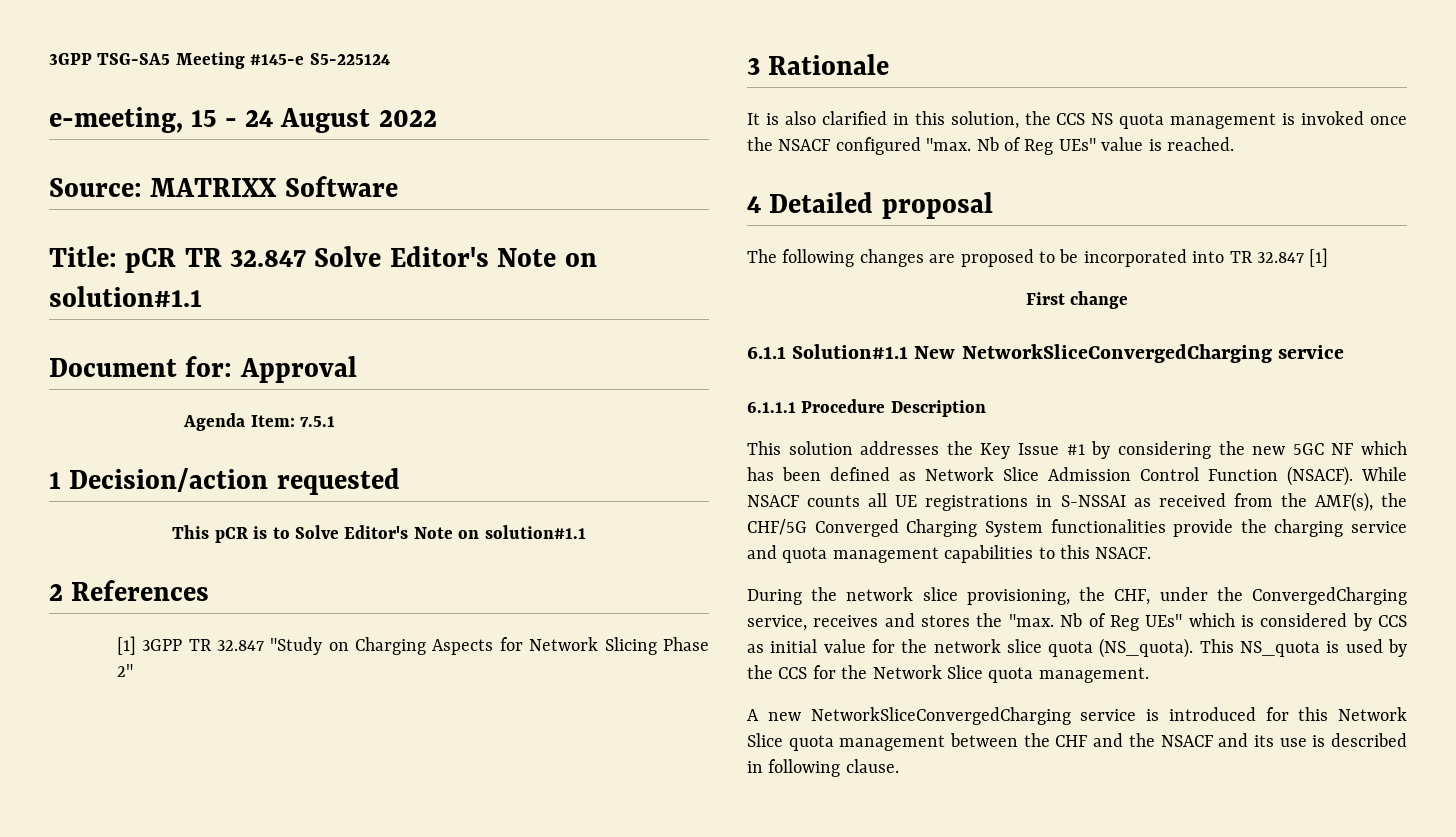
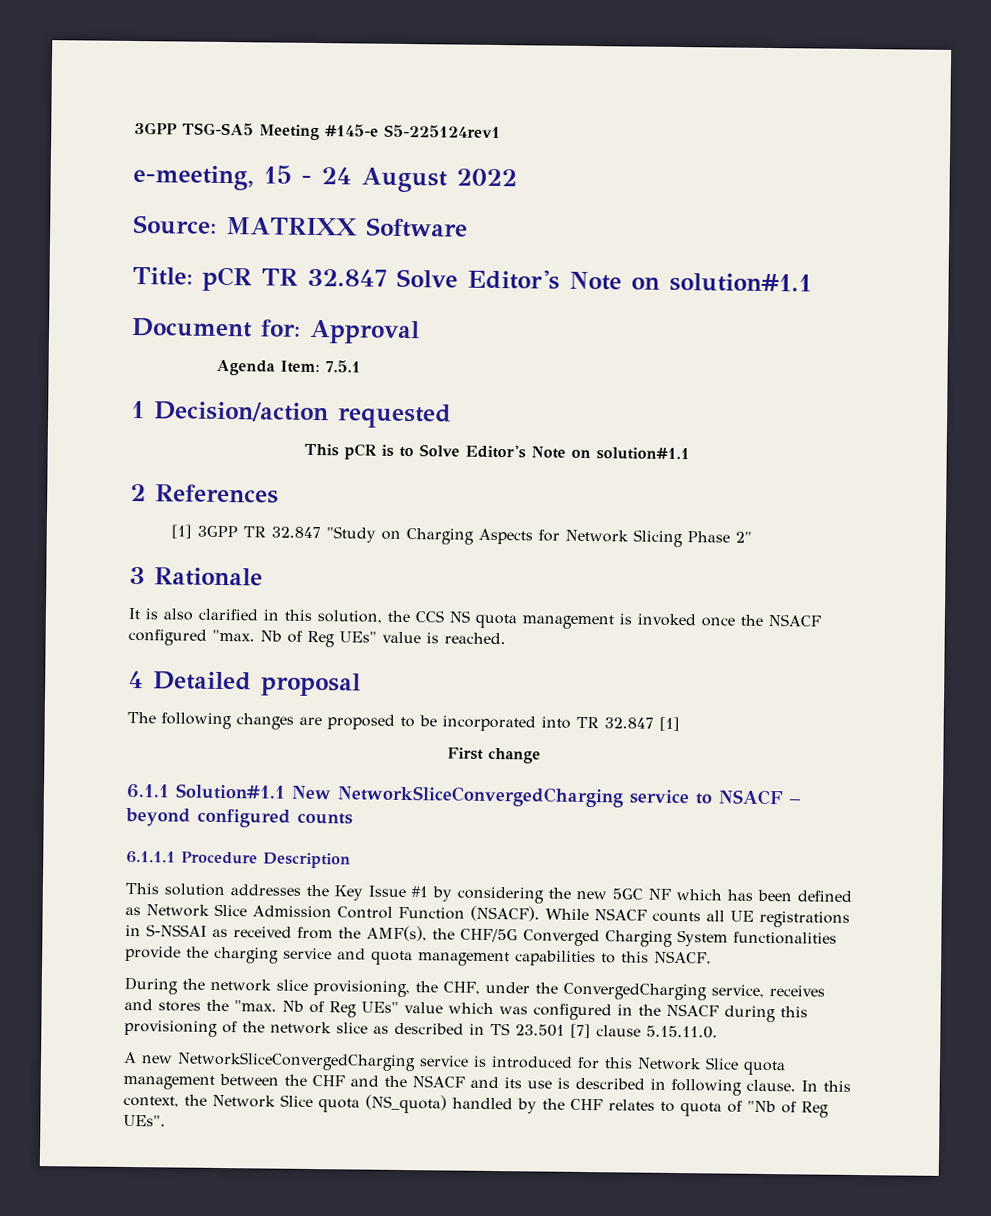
- 3GPP TSG-SA5 Meeting #145-e S5-225124
+ 3GPP TSG-SA5 Meeting #145-e S5-225124rev1
- 6.1.1 Solution#1.1 New NetworkSliceConvergedCharging service
+ 6.1.1 Solution#1.1 New NetworkSliceConvergedCharging service to NSACF – beyond configured counts
- During the network slice provisioning, the CHF, under the ConvergedCharging service, receives and stores the "max. Nb of Reg UEs" which is considered by CCS as initial value for the network slice quota (NS_quota). This NS_quota is used by the CCS for the Network Slice quota management.
+ During the network slice provisioning, the CHF, under the ConvergedCharging service, receives and stores the "max. Nb of Reg UEs" value which was configured in the NSACF during this provisioning of the network slice as described in TS 23.501 [7] clause 5.15.11.0.
+ In this context, the Network Slice quota (NS_quota) handled by the CHF relates to quota of "Nb of Reg UEs".

